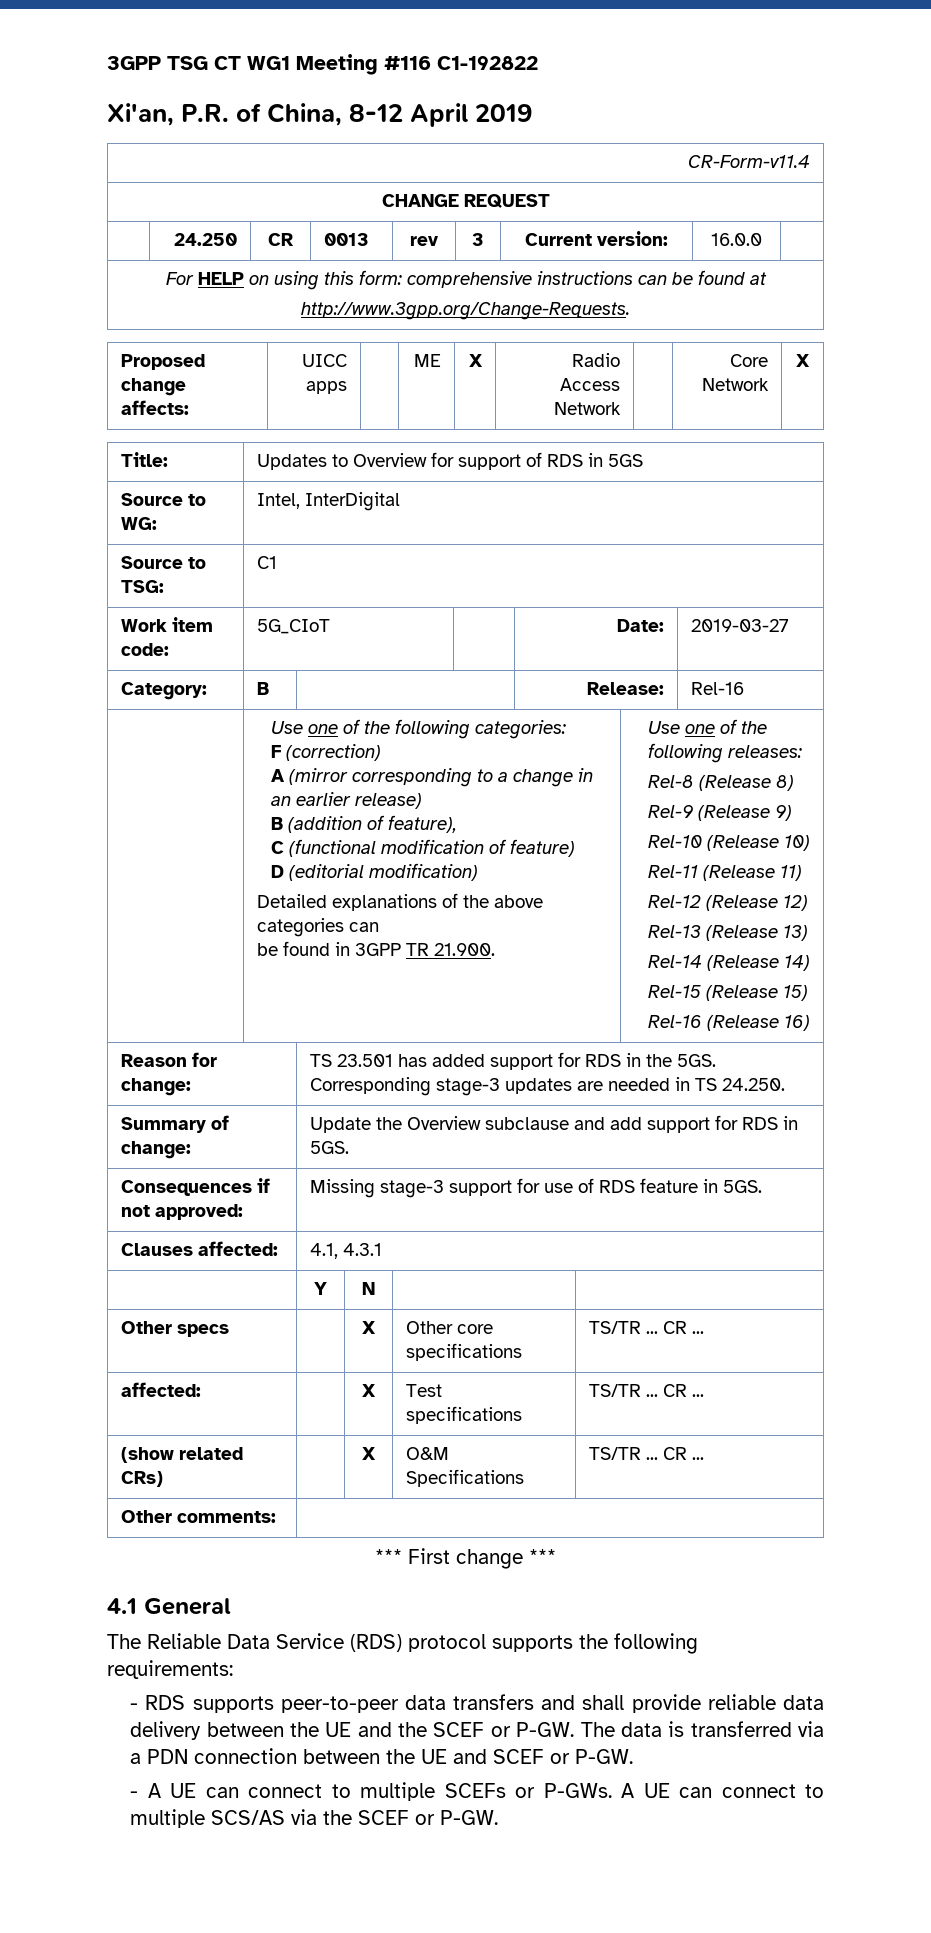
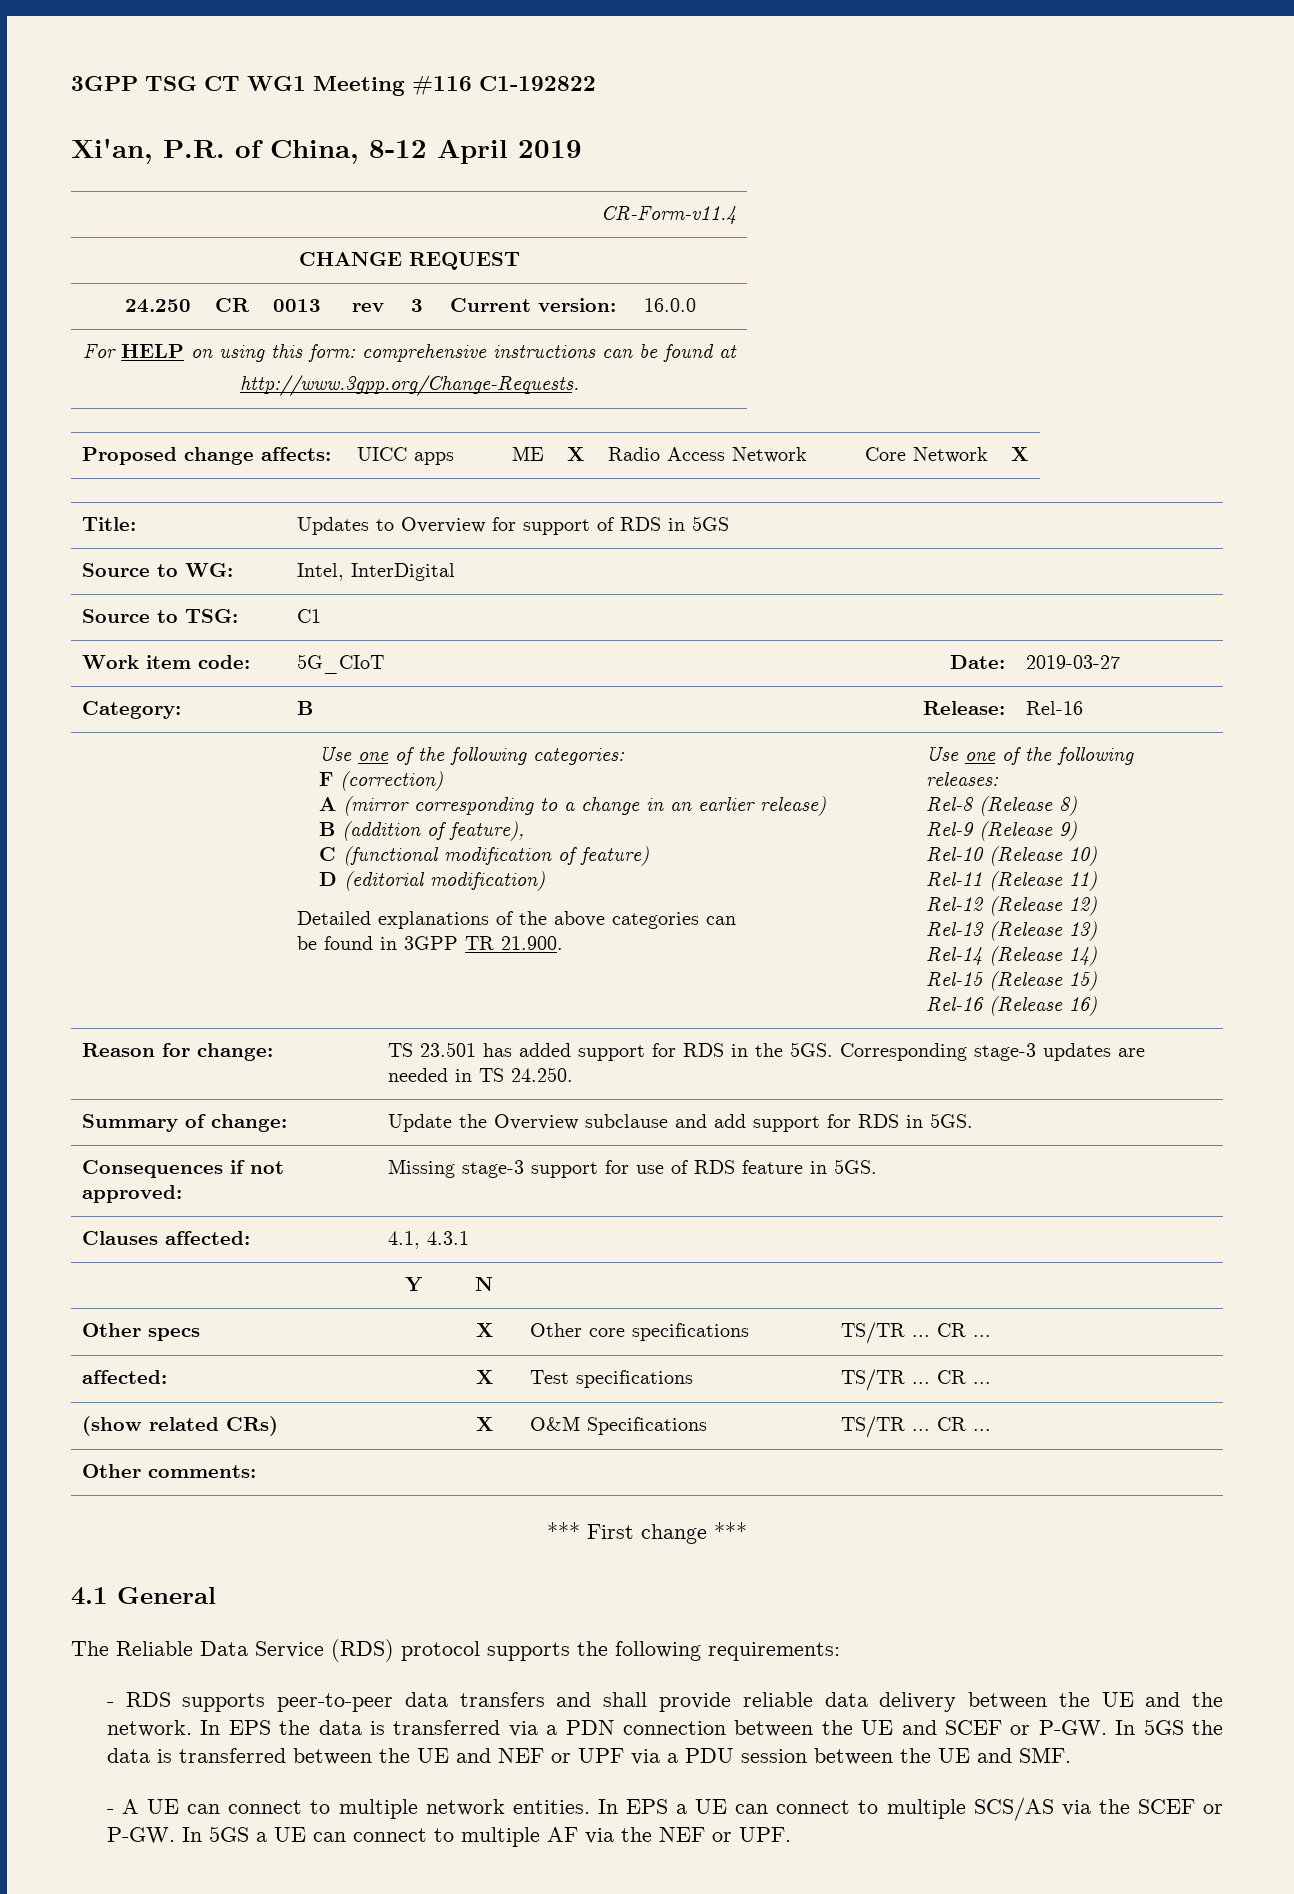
- - RDS supports peer-to-peer data transfers and shall provide reliable data delivery between the UE and the SCEF or P-GW. The data is transferred via a PDN connection between the UE and SCEF or P-GW.
+ - RDS supports peer-to-peer data transfers and shall provide reliable data delivery between the UE and the network. In EPS the data is transferred via a PDN connection between the UE and SCEF or P-GW. In 5GS the data is transferred between the UE and NEF or UPF via a PDU session between the UE and SMF.
- - A UE can connect to multiple SCEFs or P-GWs. A UE can connect to multiple SCS/AS via the SCEF or P-GW.
+ - A UE can connect to multiple network entities. In EPS a UE can connect to multiple SCS/AS via the SCEF or P-GW.
+ In 5GS a UE can connect to multiple AF via the NEF or UPF.

